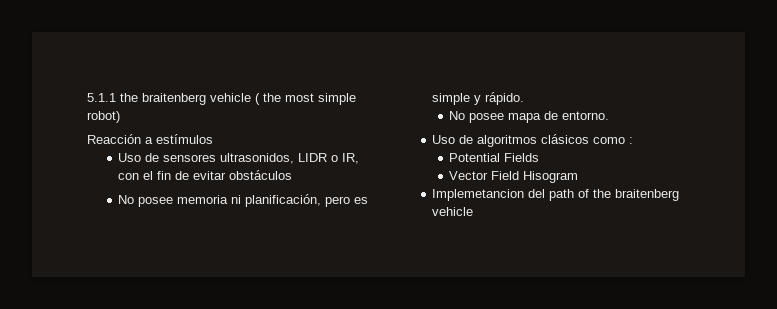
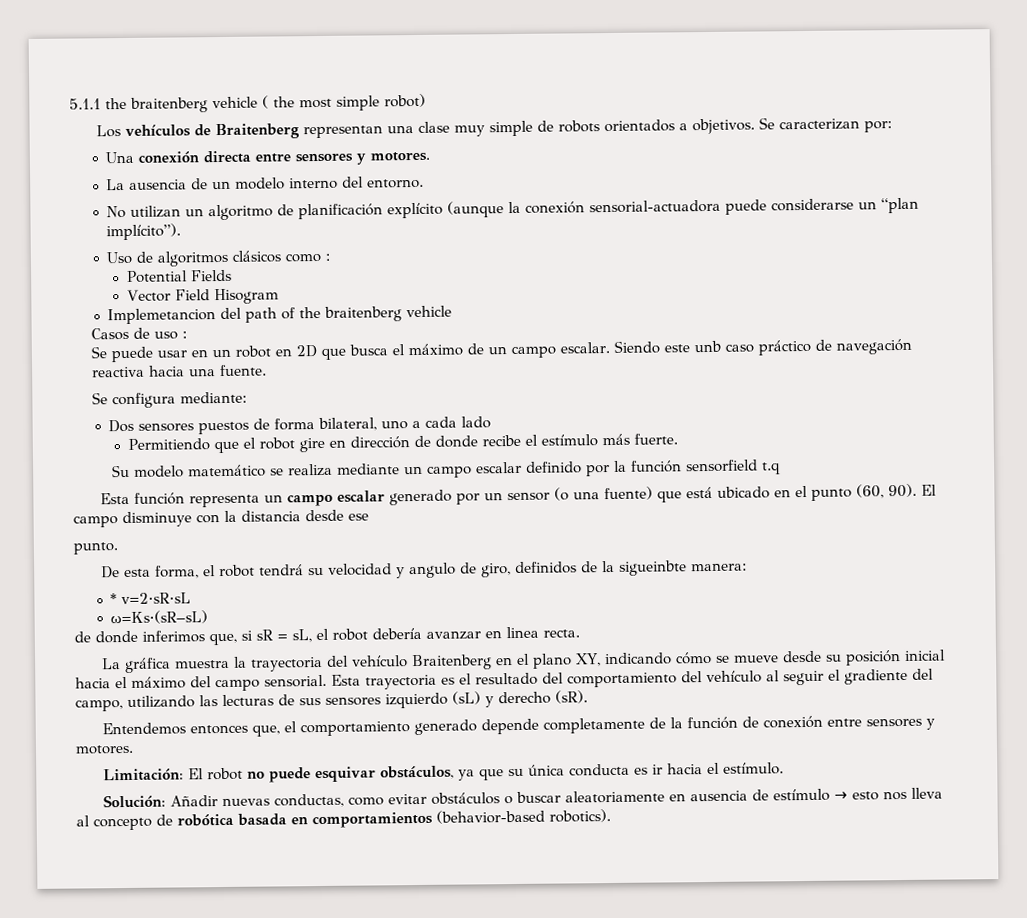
- Reacción a estímulos
- Uso de sensores ultrasonidos, LIDR o IR, con el fin de evitar obstáculos
- No posee memoria ni planificación, pero es simple y rápido.
- No posee mapa de entorno.
+ Los vehículos de Braitenberg representan una clase muy simple de robots orientados a objetivos. Se caracterizan por:
+ Una conexión directa entre sensores y motores.
+ La ausencia de un modelo interno del entorno.
+ No utilizan un algoritmo de planificación explícito (aunque la conexión sensorial-actuadora puede considerarse un “plan implícito”).
+ Casos de uso :
+ Se puede usar en un robot en 2D que busca el máximo de un campo escalar. Siendo este unb caso práctico de navegación reactiva hacia una fuente.
+ Se configura mediante:
+ Dos sensores puestos de forma bilateral, uno a cada lado
+ Permitiendo que el robot gire en dirección de donde recibe el estímulo más fuerte.
+ Su modelo matemático se realiza mediante un campo escalar definido por la función sensorfield t.q
+ Esta función representa un campo escalar generado por un sensor (o una fuente) que está ubicado en el punto (60, 90). El campo disminuye con la distancia desde ese
+ punto.
+ De esta forma, el robot tendrá su velocidad y angulo de giro, definidos de la sigueinbte manera:
+ * v=2⋅sR⋅sL
+ ω=Ks⋅(sR−sL)
+ de donde inferimos que, si sR = sL, el robot debería avanzar en linea recta.
+ La gráfica muestra la trayectoria del vehículo Braitenberg en el plano XY, indicando cómo se mueve desde su posición inicial hacia el máximo del campo sensorial. Esta trayectoria es el resultado del comportamiento del vehículo al seguir el gradiente del campo, utilizando las lecturas de sus sensores izquierdo (sL) y derecho (sR).
+ Entendemos entonces que, el comportamiento generado depende completamente de la función de conexión entre sensores y motores.
+ Limitación: El robot no puede esquivar obstáculos, ya que su única conducta es ir hacia el estímulo.
+ Solución: Añadir nuevas conductas, como evitar obstáculos o buscar aleatoriamente en ausencia de estímulo → esto nos lleva al concepto de robótica basada en comportamientos (behavior-based robotics).

